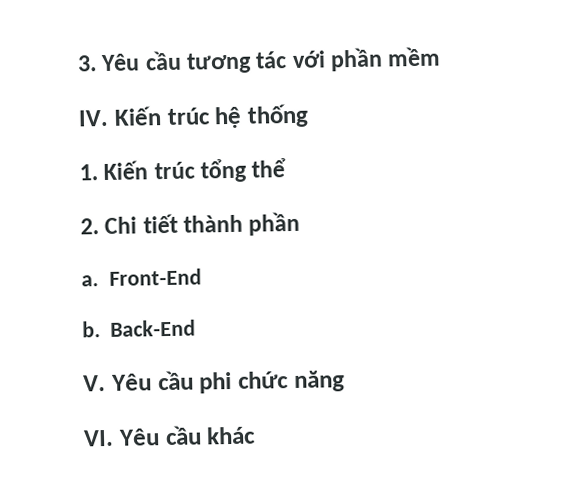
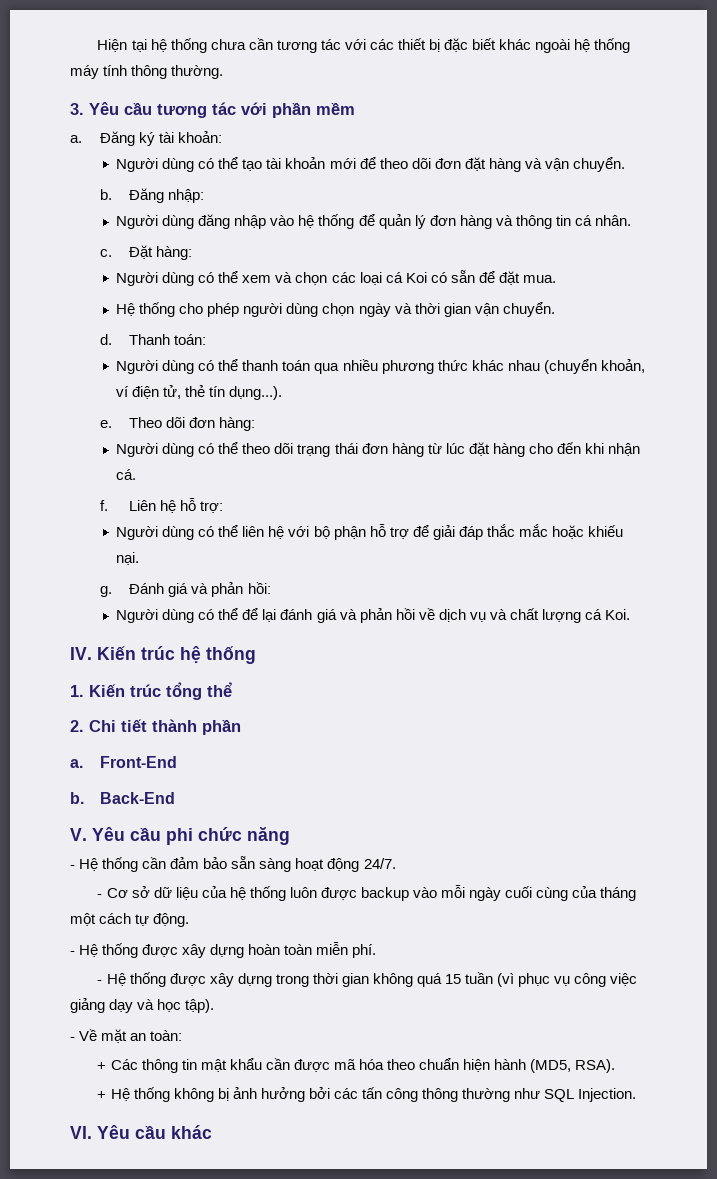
+ Hiện tại hệ thống chưa cần tương tác với các thiết bị đặc biết khác ngoài hệ thống máy tính thông thường.
+ a. Đăng ký tài khoản:
+ Người dùng có thể tạo tài khoản mới để theo dõi đơn đặt hàng và vận chuyển.
+ b. Đăng nhập:
+ Người dùng đăng nhập vào hệ thống để quản lý đơn hàng và thông tin cá nhân.
+ c. Đặt hàng:
+ Người dùng có thể xem và chọn các loại cá Koi có sẵn để đặt mua.
+ Hệ thống cho phép người dùng chọn ngày và thời gian vận chuyển.
+ d. Thanh toán:
+ Người dùng có thể thanh toán qua nhiều phương thức khác nhau (chuyển khoản, ví điện tử, thẻ tín dụng...).
+ e. Theo dõi đơn hàng:
+ Người dùng có thể theo dõi trạng thái đơn hàng từ lúc đặt hàng cho đến khi nhận cá.
+ f. Liên hệ hỗ trợ:
+ Người dùng có thể liên hệ với bộ phận hỗ trợ để giải đáp thắc mắc hoặc khiếu nại.
+ g. Đánh giá và phản hồi:
+ Người dùng có thể để lại đánh giá và phản hồi về dịch vụ và chất lượng cá Koi.
+ - Hệ thống cần đảm bảo sẵn sàng hoạt động 24/7.
+ - Cơ sở dữ liệu của hệ thống luôn được backup vào mỗi ngày cuối cùng của tháng một cách tự động.
+ - Hệ thống được xây dựng hoàn toàn miễn phí.
+ - Hệ thống được xây dựng trong thời gian không quá 15 tuần (vì phục vụ công việc giảng dạy và học tập).
+ - Về mặt an toàn:
+ + Các thông tin mật khẩu cần được mã hóa theo chuẩn hiện hành (MD5, RSA).
+ + Hệ thống không bị ảnh hưởng bởi các tấn công thông thường như SQL Injection.

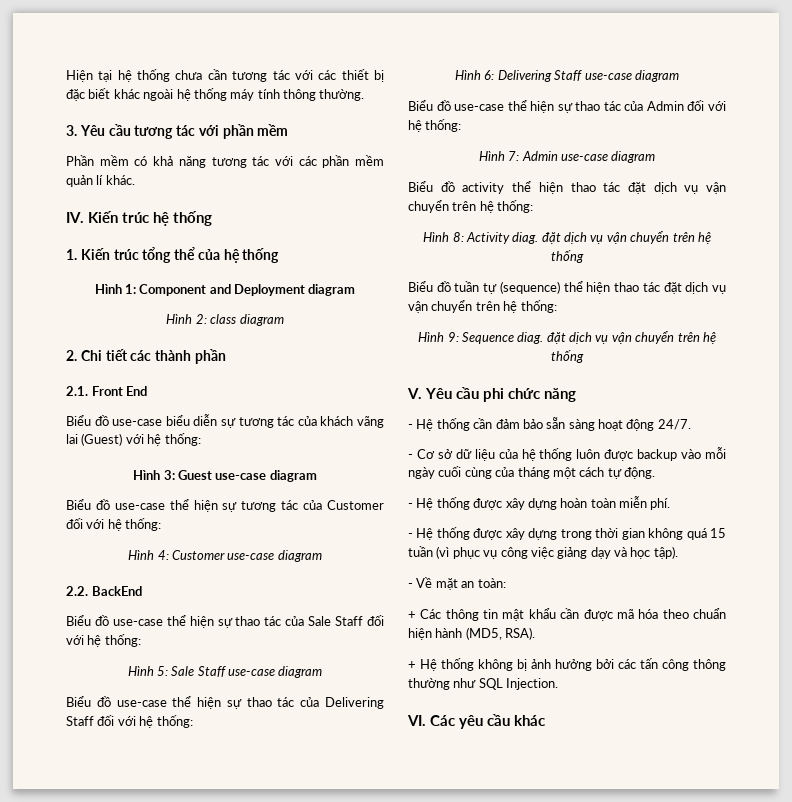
- a. Đăng ký tài khoản:
- Người dùng có thể tạo tài khoản mới để theo dõi đơn đặt hàng và vận chuyển.
- b. Đăng nhập:
- Người dùng đăng nhập vào hệ thống để quản lý đơn hàng và thông tin cá nhân.
- c. Đặt hàng:
- Người dùng có thể xem và chọn các loại cá Koi có sẵn để đặt mua.
- Hệ thống cho phép người dùng chọn ngày và thời gian vận chuyển.
- d. Thanh toán:
- Người dùng có thể thanh toán qua nhiều phương thức khác nhau (chuyển khoản, ví điện tử, thẻ tín dụng...).
- e. Theo dõi đơn hàng:
- Người dùng có thể theo dõi trạng thái đơn hàng từ lúc đặt hàng cho đến khi nhận cá.
- f. Liên hệ hỗ trợ:
- Người dùng có thể liên hệ với bộ phận hỗ trợ để giải đáp thắc mắc hoặc khiếu nại.
- g. Đánh giá và phản hồi:
- Người dùng có thể để lại đánh giá và phản hồi về dịch vụ và chất lượng cá Koi.
+ Phần mềm có khả năng tương tác với các phần mềm quản lí khác.
- 1. Kiến trúc tổng thể
+ 1. Kiến trúc tổng thể của hệ thống
+ Hình 1: Component and Deployment diagram
+ Hình 2: class diagram
- 2. Chi tiết thành phần
+ 2. Chi tiết các thành phần
- a. Front-End
- b. Back-End
+ 2.1. Front End
+ Biểu đồ use-case biểu diễn sự tương tác của khách vãng lai (Guest) với hệ thống:
+ Hình 3: Guest use-case diagram
+ Biểu đồ use-case thể hiện sự tương tác của Customer đối với hệ thống:
+ Hình 4: Customer use-case diagram
+ 2.2. BackEnd
+ Biểu đồ use-case thể hiện sự thao tác của Sale Staff đối với hệ thống:
+ Hình 5: Sale Staff use-case diagram
+ Biểu đồ use-case thể hiện sự thao tác của Delivering Staff đối với hệ thống:
+ Hình 6: Delivering Staff use-case diagram
+ Biểu đồ use-case thể hiện sự thao tác của Admin đối với hệ thống:
+ Hình 7: Admin use-case diagram
+ Biểu đồ activity thể hiện thao tác đặt dịch vụ vận chuyển trên hệ thống:
+ Hình 8: Activity diag. đặt dịch vụ vận chuyển trên hệ thống
+ Biểu đồ tuần tự (sequence) thể hiện thao tác đặt dịch vụ vận chuyển trên hệ thống:
+ Hình 9: Sequence diag. đặt dịch vụ vận chuyển trên hệ thống
- VI. Yêu cầu khác
+ VI. Các yêu cầu khác

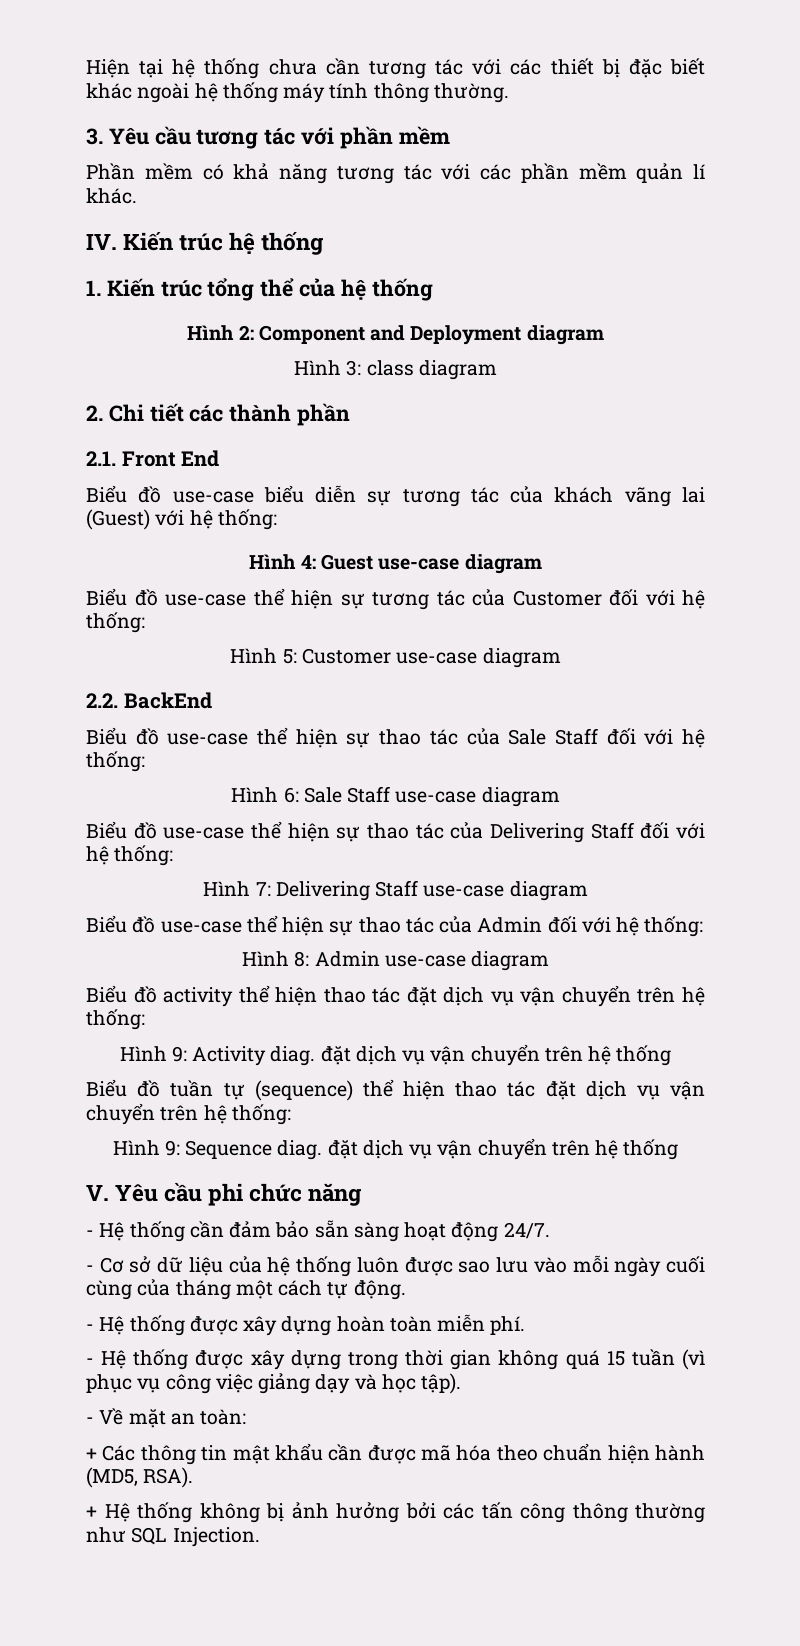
- Hình 1: Component and Deployment diagram
+ Hình 2: Component and Deployment diagram
- Hình 2: class diagram
+ Hình 3: class diagram
- Hình 3: Guest use-case diagram
+ Hình 4: Guest use-case diagram
- Hình 4: Customer use-case diagram
+ Hình 5: Customer use-case diagram
- Hình 5: Sale Staff use-case diagram
+ Hình 6: Sale Staff use-case diagram
- Hình 6: Delivering Staff use-case diagram
+ Hình 7: Delivering Staff use-case diagram
- Hình 7: Admin use-case diagram
+ Hình 8: Admin use-case diagram
- Hình 8: Activity diag. đặt dịch vụ vận chuyển trên hệ thống
+ Hình 9: Activity diag. đặt dịch vụ vận chuyển trên hệ thống
- - Cơ sở dữ liệu của hệ thống luôn được backup vào mỗi ngày cuối cùng của tháng một cách tự động.
+ - Cơ sở dữ liệu của hệ thống luôn được sao lưu vào mỗi ngày cuối cùng của tháng một cách tự động.
- VI. Các yêu cầu khác

